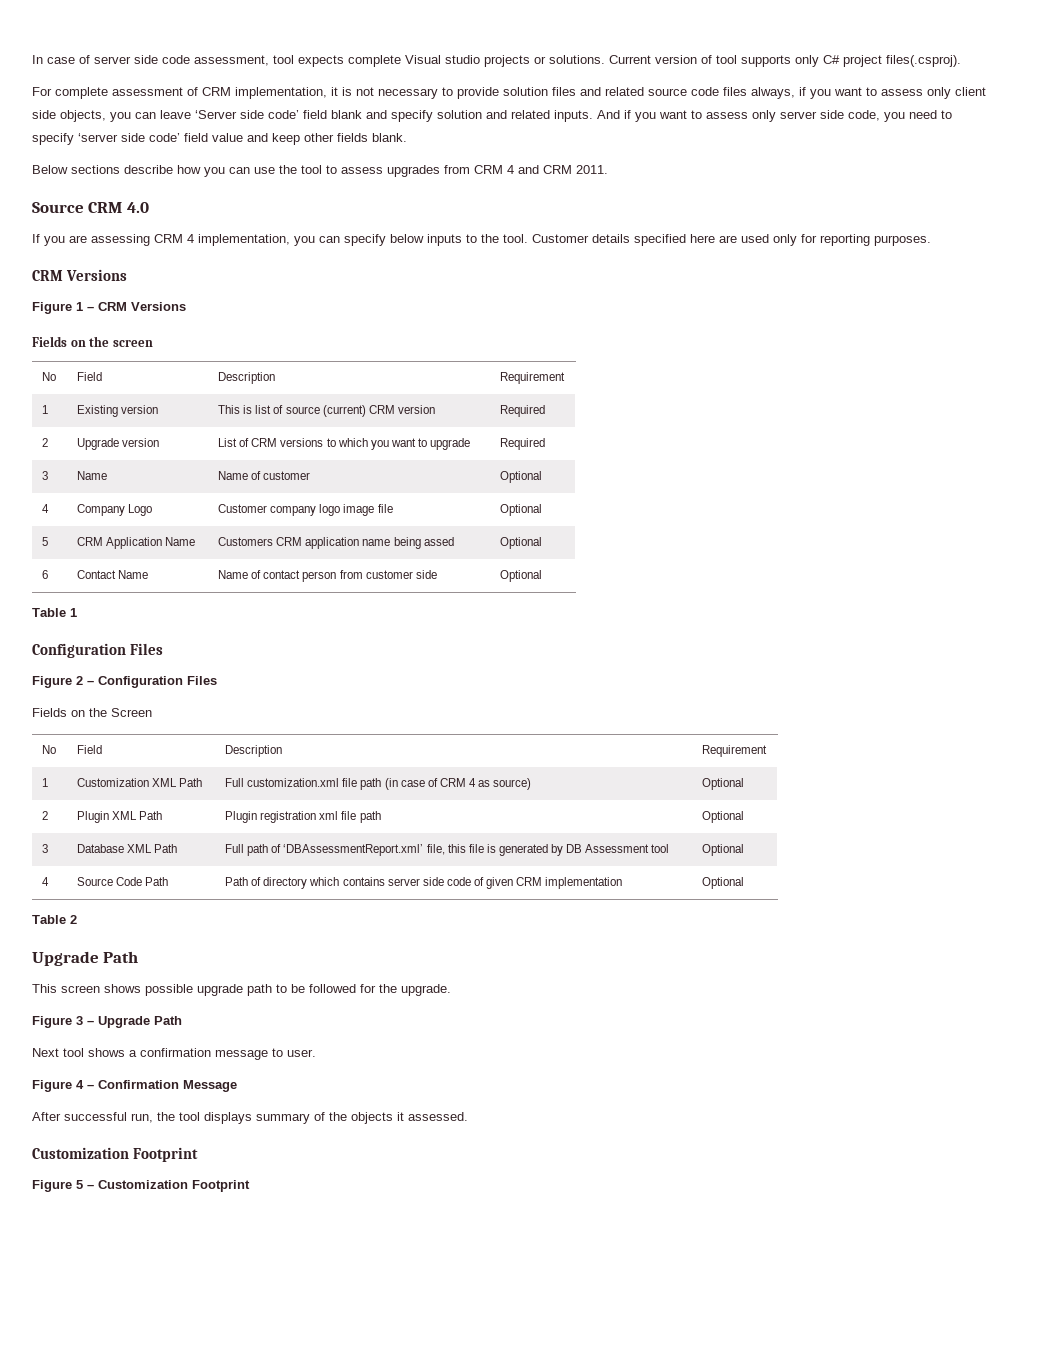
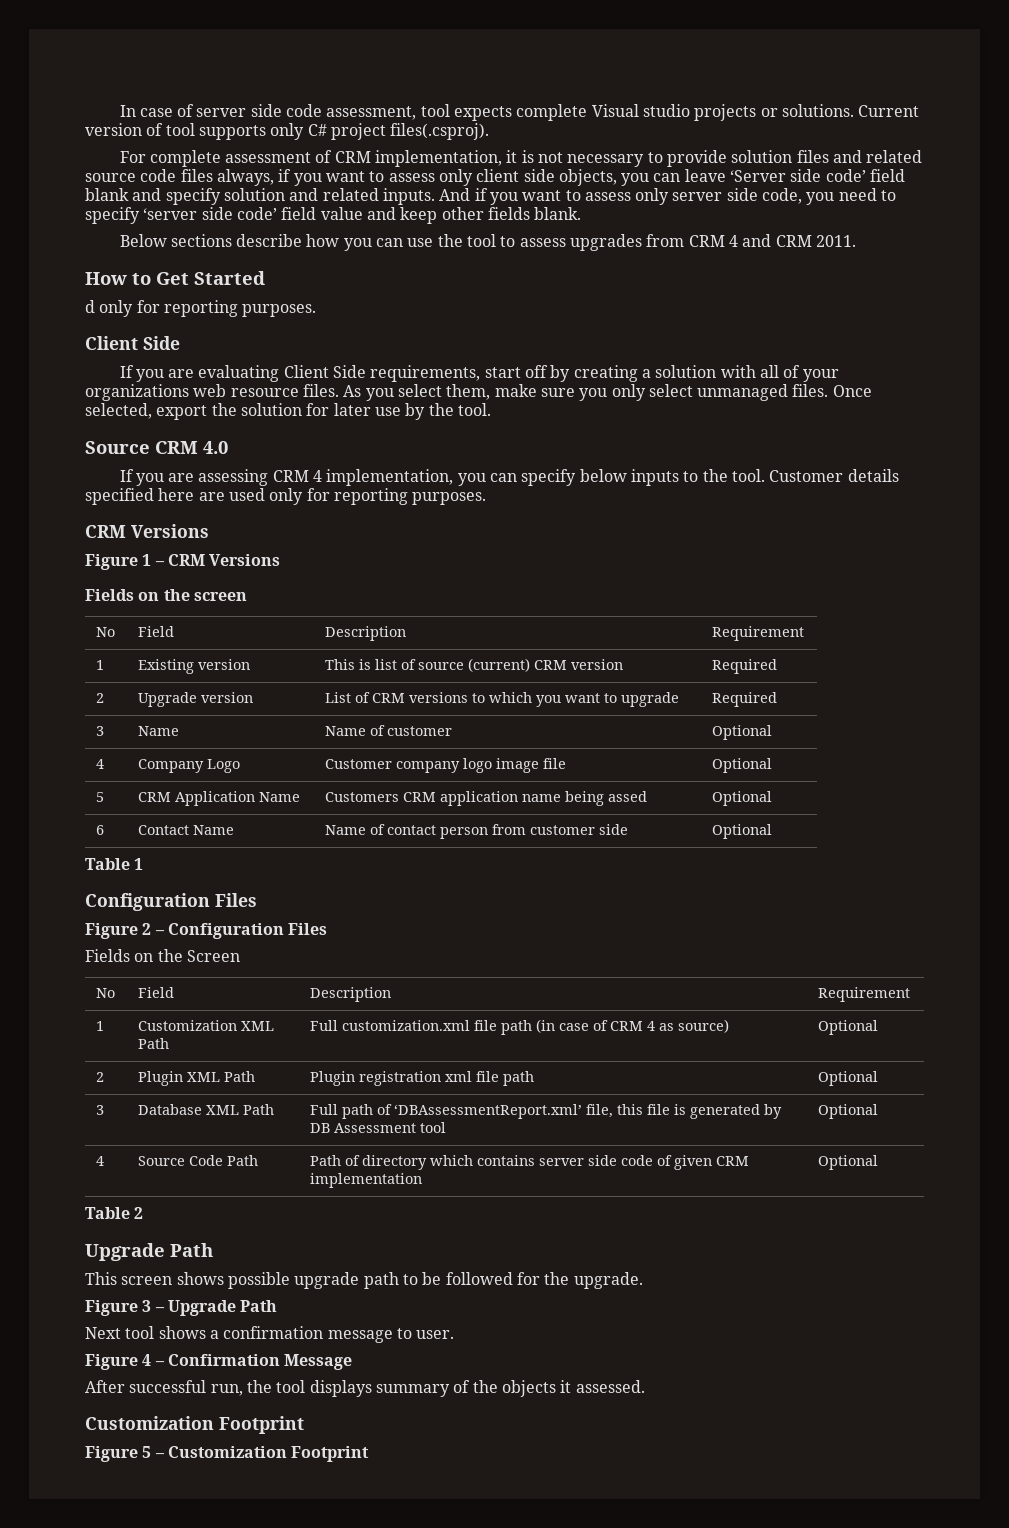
+ How to Get Started
+ d only for reporting purposes.
+ Client Side
+ If you are evaluating Client Side requirements, start off by creating a solution with all of your organizations web resource files. As you select them, make sure you only select unmanaged files. Once selected, export the solution for later use by the tool.

